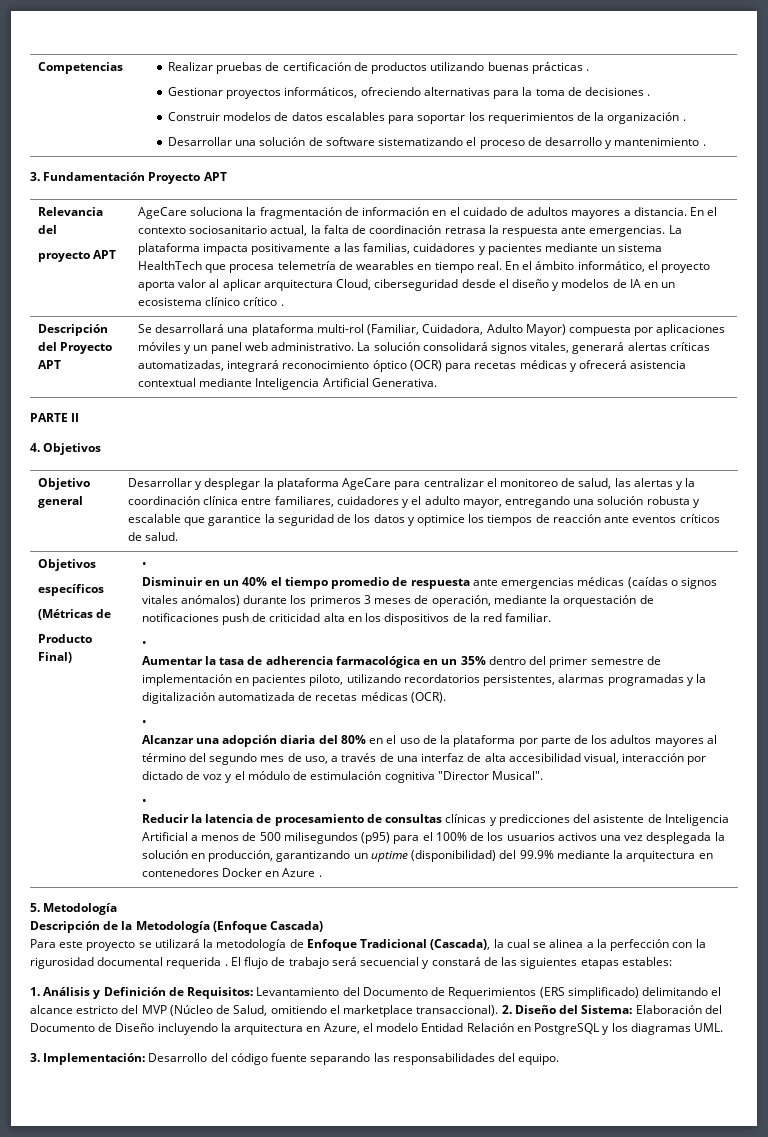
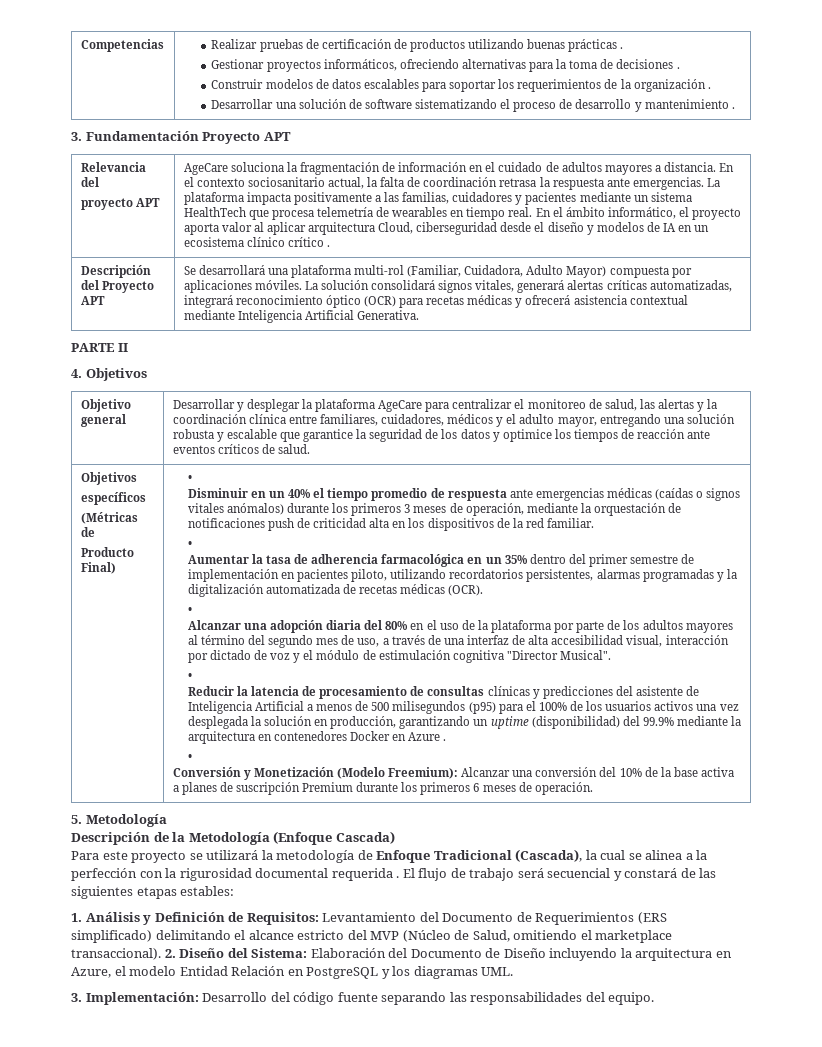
- Se desarrollará una plataforma multi-rol (Familiar, Cuidadora, Adulto Mayor) compuesta por aplicaciones móviles y un panel web administrativo.
+ Se desarrollará una plataforma multi-rol (Familiar, Cuidadora, Adulto Mayor) compuesta por aplicaciones móviles.
- Desarrollar y desplegar la plataforma AgeCare para centralizar el monitoreo de salud, las alertas y la coordinación clínica entre familiares, cuidadores y el adulto mayor, entregando una solución robusta y escalable que garantice la seguridad de los datos y optimice los tiempos de reacción ante eventos críticos de salud.
+ Desarrollar y desplegar la plataforma AgeCare para centralizar el monitoreo de salud, las alertas y la coordinación clínica entre familiares, cuidadores, médicos y el adulto mayor, entregando una solución robusta y escalable que garantice la seguridad de los datos y optimice los tiempos de reacción ante eventos críticos de salud.
  Reducir la latencia de procesamiento de consultas clínicas y predicciones del asistente de Inteligencia Artificial a menos de 500 milisegundos (p95) para el 100% de los usuarios activos una vez desplegada la solución en producción, garantizando un uptime (disponibilidad) del 99.9% mediante la arquitectura en contenedores Docker en Azure .
+ •
+ Conversión y Monetización (Modelo Freemium): Alcanzar una conversión del 10% de la base activa a planes de suscripción Premium durante los primeros 6 meses de operación.

